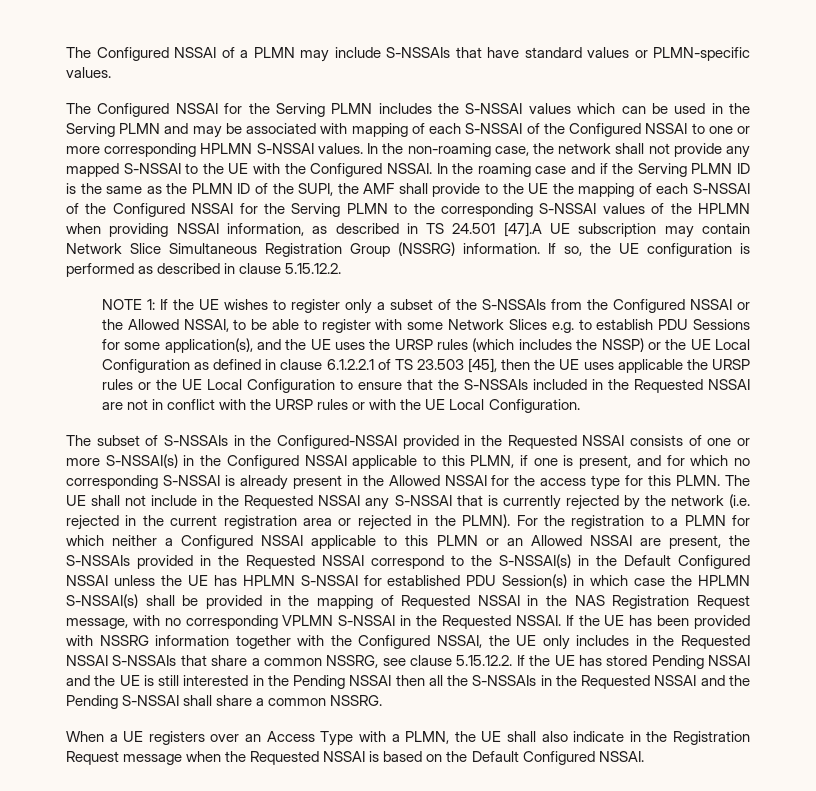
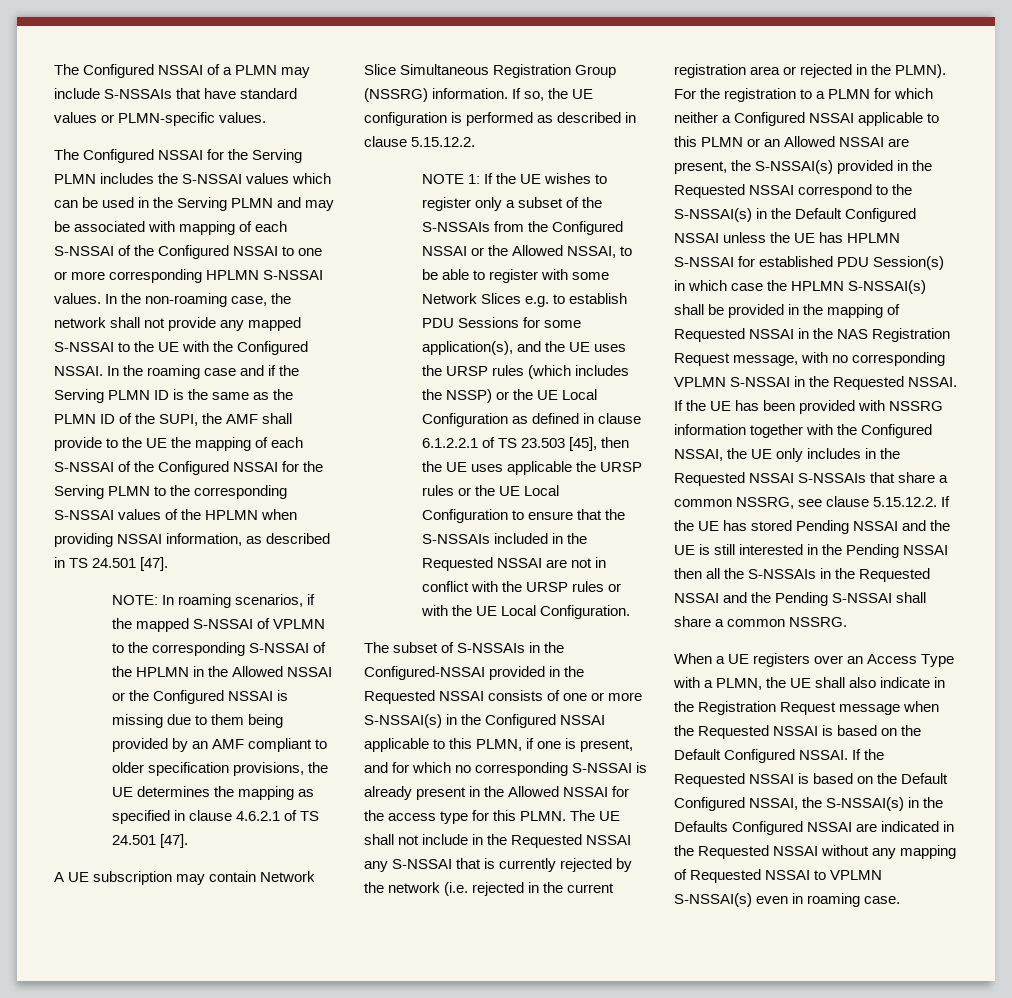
- In the roaming case and if the Serving PLMN ID is the same as the PLMN ID of the SUPI, the AMF shall provide to the UE the mapping of each S-NSSAI of the Configured NSSAI for the Serving PLMN to the corresponding S-NSSAI values of the HPLMN when providing NSSAI information, as described in TS 24.501 [47].A UE subscription may contain Network Slice Simultaneous Registration Group (NSSRG) information.
+ In the roaming case and if the Serving PLMN ID is the same as the PLMN ID of the SUPI, the AMF shall provide to the UE the mapping of each S-NSSAI of the Configured NSSAI for the Serving PLMN to the corresponding S-NSSAI values of the HPLMN when providing NSSAI information, as described in TS 24.501 [47].
+ NOTE: In roaming scenarios, if the mapped S-NSSAI of VPLMN to the corresponding S-NSSAI of the HPLMN in the Allowed NSSAI or the Configured NSSAI is missing due to them being provided by an AMF compliant to older specification provisions, the UE determines the mapping as specified in clause 4.6.2.1 of TS 24.501 [47].
+ A UE subscription may contain Network Slice Simultaneous Registration Group (NSSRG) information.
- For the registration to a PLMN for which neither a Configured NSSAI applicable to this PLMN or an Allowed NSSAI are present, the S-NSSAIs provided in the Requested NSSAI correspond to the S-NSSAI(s) in the Default Configured NSSAI unless the UE has HPLMN S-NSSAI for established PDU Session(s) in which case the HPLMN S-NSSAI(s) shall be provided in the mapping of Requested NSSAI in the NAS Registration Request message, with no corresponding VPLMN S-NSSAI in the Requested NSSAI.
+ For the registration to a PLMN for which neither a Configured NSSAI applicable to this PLMN or an Allowed NSSAI are present, the S-NSSAI(s) provided in the Requested NSSAI correspond to the S-NSSAI(s) in the Default Configured NSSAI unless the UE has HPLMN S-NSSAI for established PDU Session(s) in which case the HPLMN S-NSSAI(s) shall be provided in the mapping of Requested NSSAI in the NAS Registration Request message, with no corresponding VPLMN S-NSSAI in the Requested NSSAI.
+ If the Requested NSSAI is based on the Default Configured NSSAI, the S-NSSAI(s) in the Defaults Configured NSSAI are indicated in the Requested NSSAI without any mapping of Requested NSSAI to VPLMN S-NSSAI(s) even in roaming case.

